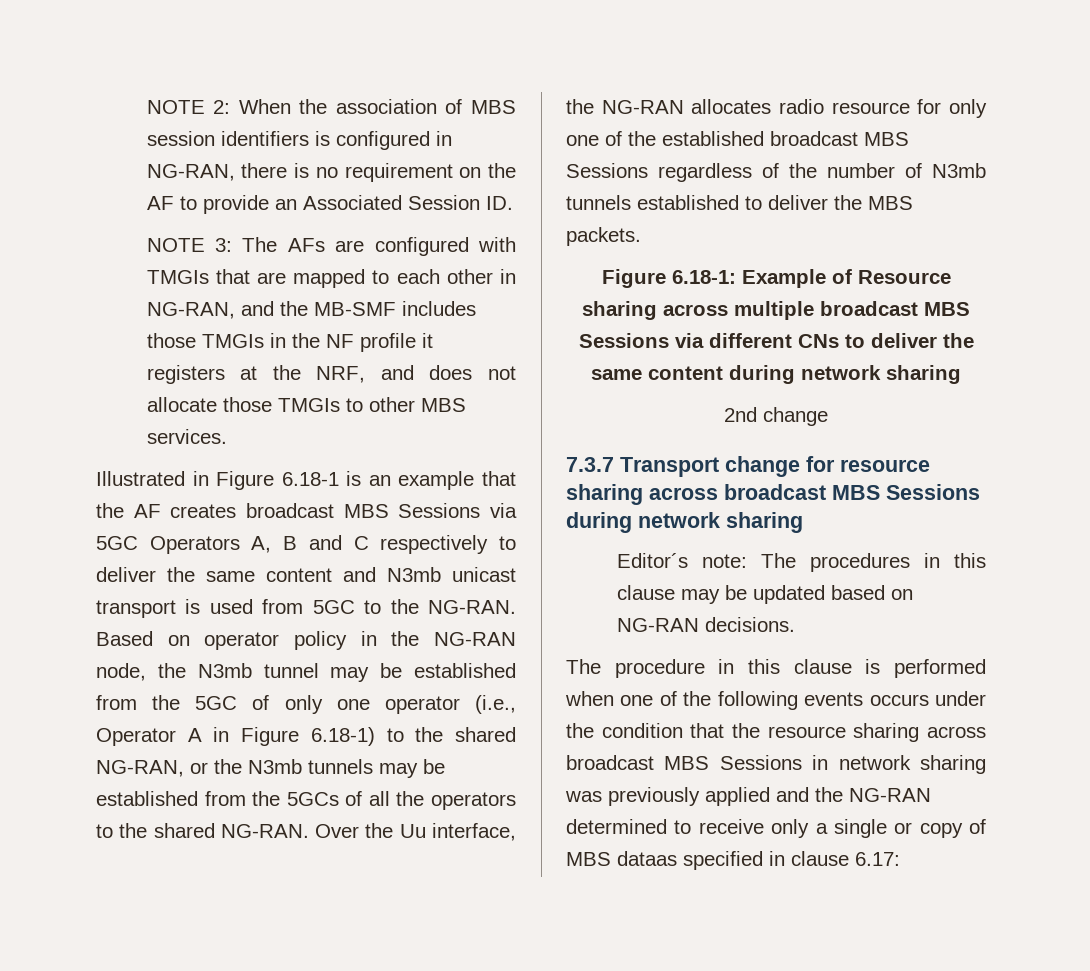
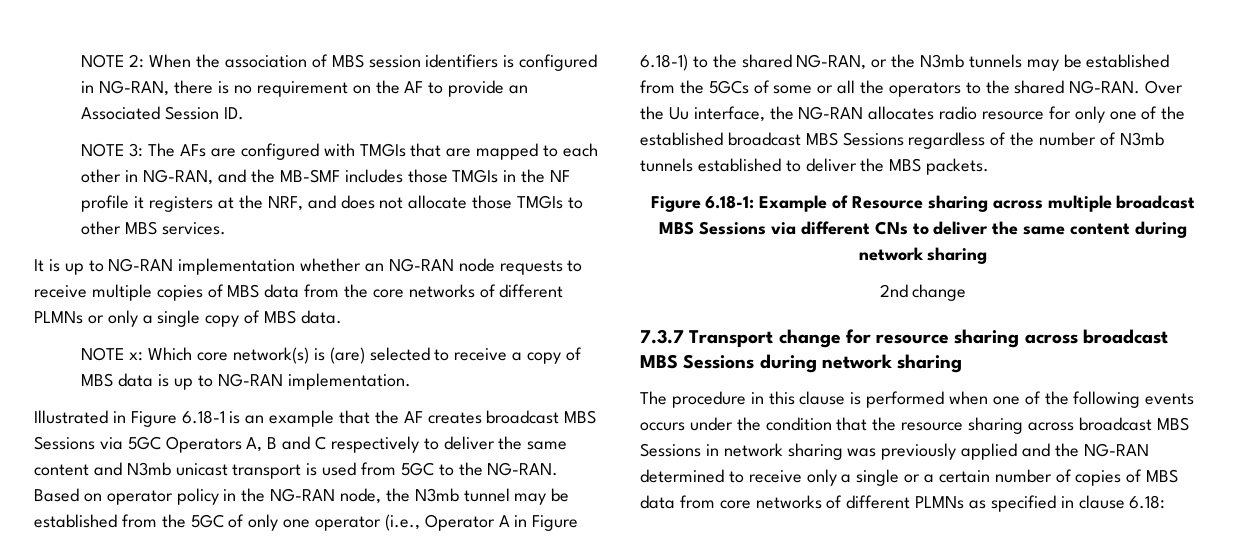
+ It is up to NG-RAN implementation whether an NG-RAN node requests to receive multiple copies of MBS data from the core networks of different PLMNs or only a single copy of MBS data.
+ NOTE x: Which core network(s) is (are) selected to receive a copy of MBS data is up to NG-RAN implementation.
- Based on operator policy in the NG-RAN node, the N3mb tunnel may be established from the 5GC of only one operator (i.e., Operator A in Figure 6.18-1) to the shared NG-RAN, or the N3mb tunnels may be established from the 5GCs of all the operators to the shared NG-RAN.
+ Based on operator policy in the NG-RAN node, the N3mb tunnel may be established from the 5GC of only one operator (i.e., Operator A in Figure 6.18-1) to the shared NG-RAN, or the N3mb tunnels may be established from the 5GCs of some or all the operators to the shared NG-RAN.
- Editor´s note: The procedures in this clause may be updated based on NG-RAN decisions.
- The procedure in this clause is performed when one of the following events occurs under the condition that the resource sharing across broadcast MBS Sessions in network sharing was previously applied and the NG-RAN determined to receive only a single or copy of MBS dataas specified in clause 6.17:
+ The procedure in this clause is performed when one of the following events occurs under the condition that the resource sharing across broadcast MBS Sessions in network sharing was previously applied and the NG-RAN determined to receive only a single or a certain number of copies of MBS data from core networks of different PLMNs as specified in clause 6.18:

